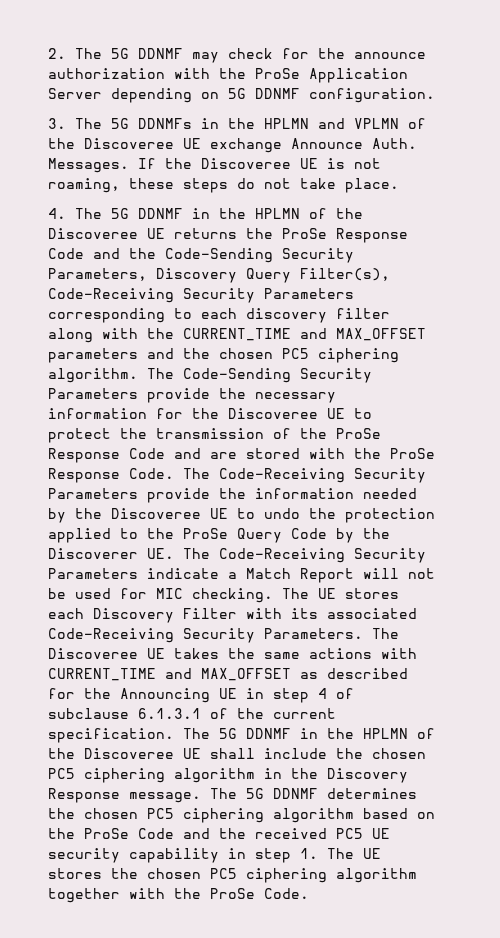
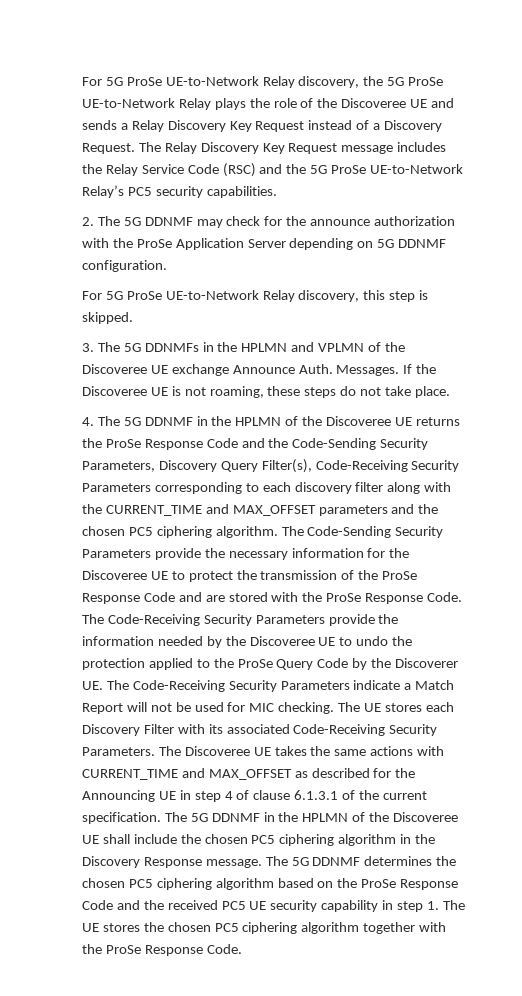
+ For 5G ProSe UE-to-Network Relay discovery, the 5G ProSe UE-to-Network Relay plays the role of the Discoveree UE and sends a Relay Discovery Key Request instead of a Discovery Request. The Relay Discovery Key Request message includes the Relay Service Code (RSC) and the 5G ProSe UE-to-Network Relay’s PC5 security capabilities.
+ For 5G ProSe UE-to-Network Relay discovery, this step is skipped.
- The Discoveree UE takes the same actions with CURRENT_TIME and MAX_OFFSET as described for the Announcing UE in step 4 of subclause 6.1.3.1 of the current specification.
+ The Discoveree UE takes the same actions with CURRENT_TIME and MAX_OFFSET as described for the Announcing UE in step 4 of clause 6.1.3.1 of the current specification.
- The 5G DDNMF determines the chosen PC5 ciphering algorithm based on the ProSe Code and the received PC5 UE security capability in step 1. The UE stores the chosen PC5 ciphering algorithm together with the ProSe Code.
+ The 5G DDNMF determines the chosen PC5 ciphering algorithm based on the ProSe Response Code and the received PC5 UE security capability in step 1. The UE stores the chosen PC5 ciphering algorithm together with the ProSe Response Code.

